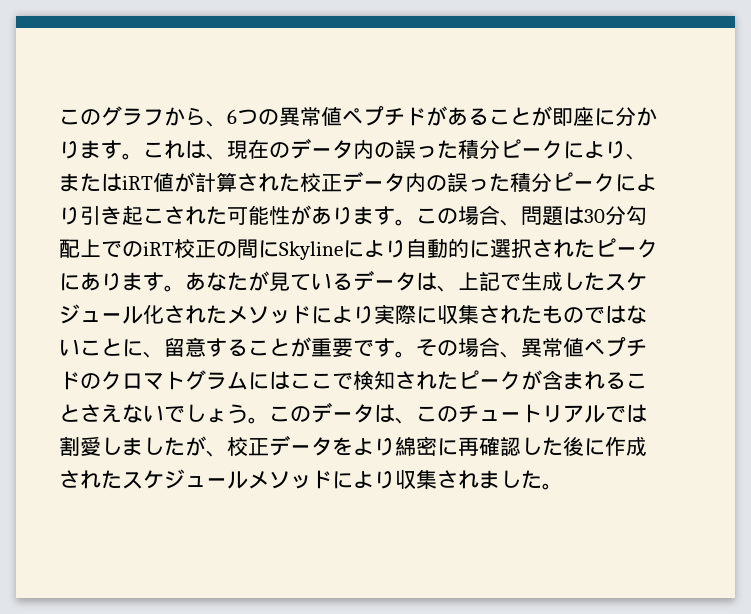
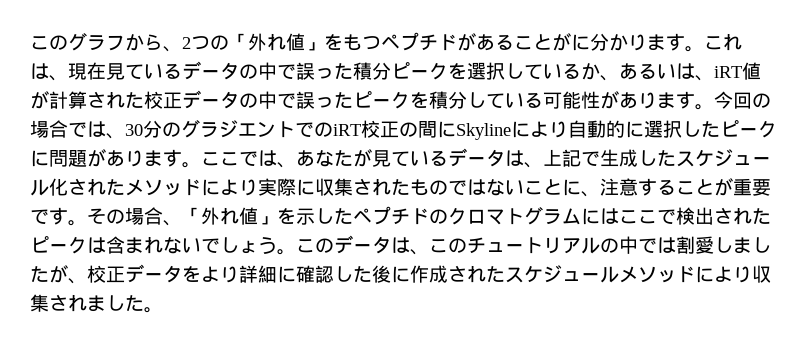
- このグラフから、6つの異常値ペプチドがあることが即座に分かります。
+ このグラフから、2つの「外れ値」をもつペプチドがあることがに分かります。
- これは、現在のデータ内の誤った積分ピークにより、またはiRT値が計算された校正データ内の誤った積分ピークにより引き起こされた可能性があります。
+ これは、現在見ているデータの中で誤った積分ピークを選択しているか、あるいは、iRT値が計算された校正データの中で誤ったピークを積分している可能性があります。
- この場合、問題は30分勾配上でのiRT校正の間にSkylineにより自動的に選択されたピークにあります。あなたが見ているデータは、上記で生成したスケジュール化されたメソッドにより実際に収集されたものではないことに、留意することが重要です。
+ 今回の場合では、30分のグラジエントでのiRT校正の間にSkylineにより自動的に選択したピークに問題があります。ここでは、あなたが見ているデータは、上記で生成したスケジュール化されたメソッドにより実際に収集されたものではないことに、注意することが重要です。
- その場合、異常値ペプチドのクロマトグラムにはここで検知されたピークが含まれることさえないでしょう。
+ その場合、「外れ値」を示したペプチドのクロマトグラムにはここで検出されたピークは含まれないでしょう。
- このデータは、このチュートリアルでは割愛しましたが、校正データをより綿密に再確認した後に作成されたスケジュールメソッドにより収集されました。
+ このデータは、このチュートリアルの中では割愛しましたが、校正データをより詳細に確認した後に作成されたスケジュールメソッドにより収集されました。

